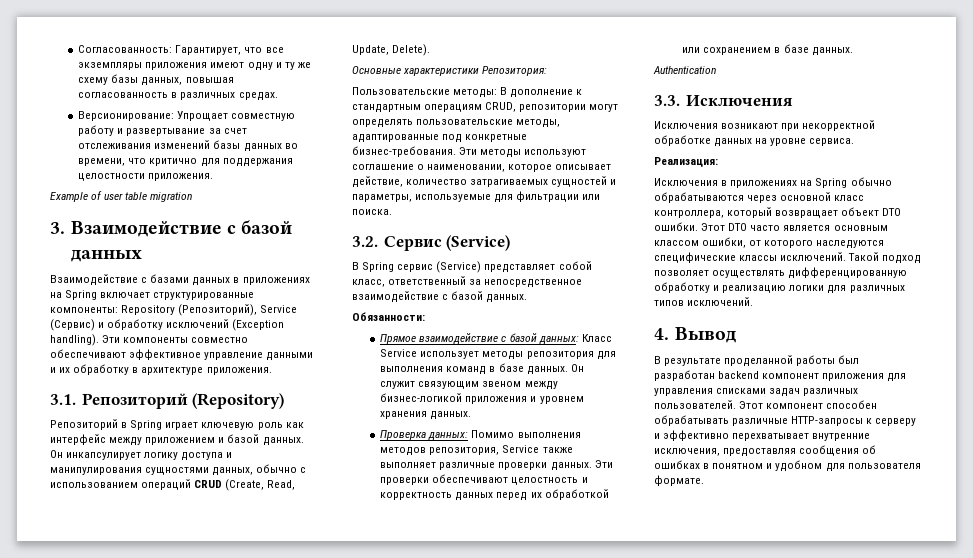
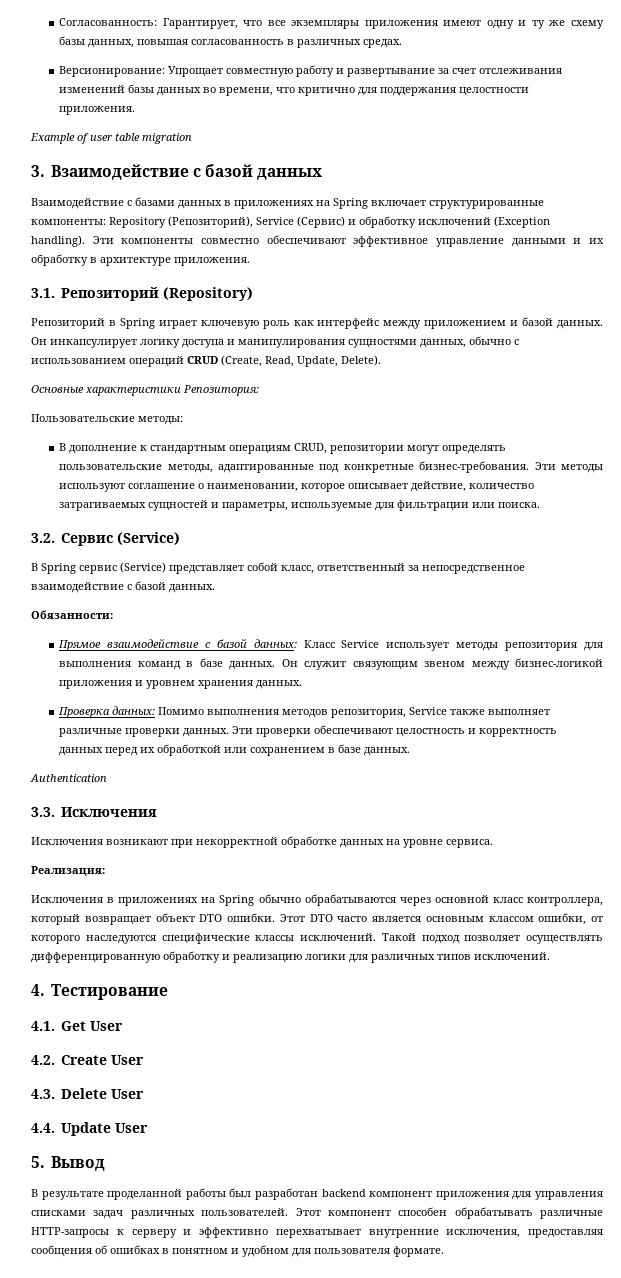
- Пользовательские методы: В дополнение к стандартным операциям CRUD, репозитории могут определять пользовательские методы, адаптированные под конкретные бизнес-требования.
+ Пользовательские методы:
+ В дополнение к стандартным операциям CRUD, репозитории могут определять пользовательские методы, адаптированные под конкретные бизнес-требования.
- 4. Вывод
+ 4. Тестирование
+ 4.1. Get User
+ 4.2. Create User
+ 4.3. Delete User
+ 4.4. Update User
+ 5. Вывод

